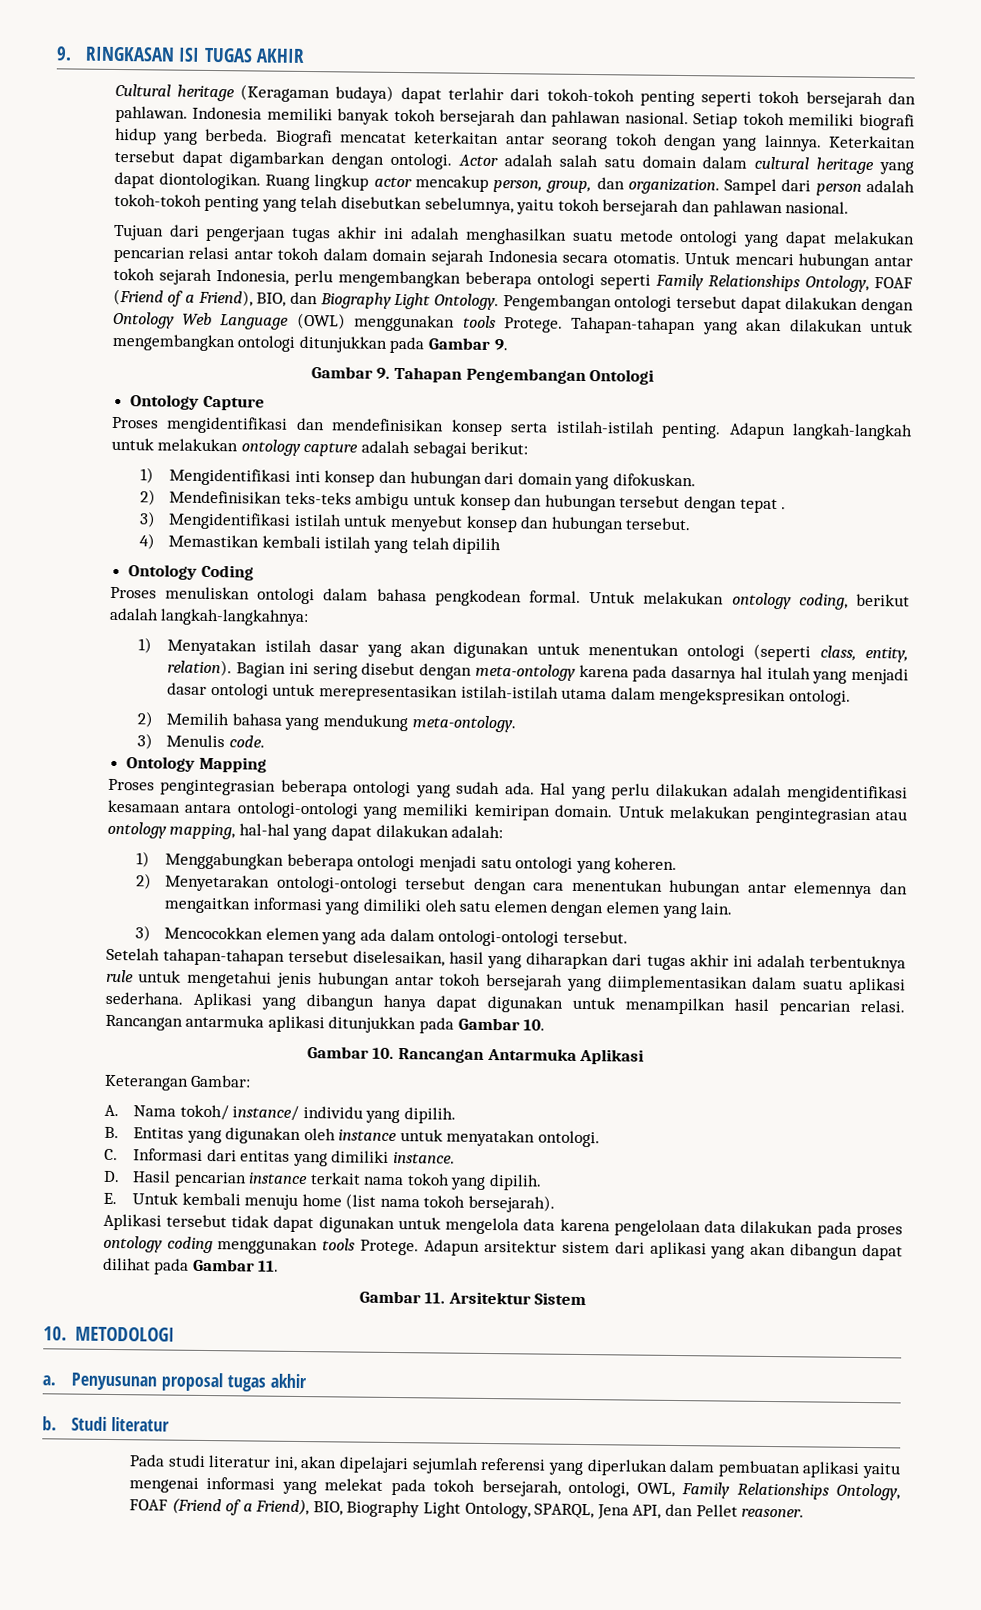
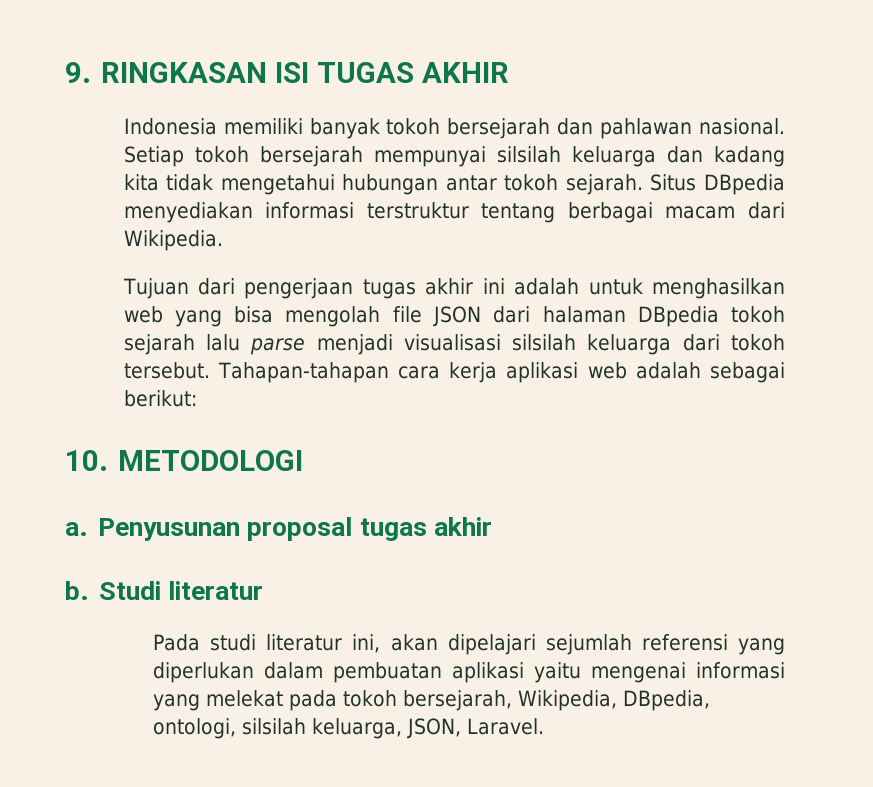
- Cultural heritage (Keragaman budaya) dapat terlahir dari tokoh-tokoh penting seperti tokoh bersejarah dan pahlawan.
- Setiap tokoh memiliki biografi hidup yang berbeda. Biografi mencatat keterkaitan antar seorang tokoh dengan yang lainnya. Keterkaitan tersebut dapat digambarkan dengan ontologi. Actor adalah salah satu domain dalam cultural heritage yang dapat diontologikan. Ruang lingkup actor mencakup person, group, dan organization. Sampel dari person adalah tokoh-tokoh penting yang telah disebutkan sebelumnya, yaitu tokoh bersejarah dan pahlawan nasional.
+ Setiap tokoh bersejarah mempunyai silsilah keluarga dan kadang kita tidak mengetahui hubungan antar tokoh sejarah. Situs DBpedia menyediakan informasi terstruktur tentang berbagai macam dari Wikipedia.
- Tujuan dari pengerjaan tugas akhir ini adalah menghasilkan suatu metode ontologi yang dapat melakukan pencarian relasi antar tokoh dalam domain sejarah Indonesia secara otomatis. Untuk mencari hubungan antar tokoh sejarah Indonesia, perlu mengembangkan beberapa ontologi seperti Family Relationships Ontology, FOAF (Friend of a Friend), BIO, dan Biography Light Ontology. Pengembangan ontologi tersebut dapat dilakukan dengan Ontology Web Language (OWL) menggunakan tools Protege. Tahapan-tahapan yang akan dilakukan untuk mengembangkan ontologi ditunjukkan pada Gambar 9.
- Gambar 9. Tahapan Pengembangan Ontologi
- Ontology Capture
- Proses mengidentifikasi dan mendefinisikan konsep serta istilah-istilah penting. Adapun langkah-langkah untuk melakukan ontology capture adalah sebagai berikut:
- 1) Mengidentifikasi inti konsep dan hubungan dari domain yang difokuskan.
- 2) Mendefinisikan teks-teks ambigu untuk konsep dan hubungan tersebut dengan tepat .
- 3) Mengidentifikasi istilah untuk menyebut konsep dan hubungan tersebut.
- 4) Memastikan kembali istilah yang telah dipilih
- Ontology Coding
- Proses menuliskan ontologi dalam bahasa pengkodean formal. Untuk melakukan ontology coding, berikut adalah langkah-langkahnya:
- 1) Menyatakan istilah dasar yang akan digunakan untuk menentukan ontologi (seperti class, entity, relation). Bagian ini sering disebut dengan meta-ontology karena pada dasarnya hal itulah yang menjadi dasar ontologi untuk merepresentasikan istilah-istilah utama dalam mengekspresikan ontologi.
- 2) Memilih bahasa yang mendukung meta-ontology.
- 3) Menulis code.
- Ontology Mapping
- Proses pengintegrasian beberapa ontologi yang sudah ada. Hal yang perlu dilakukan adalah mengidentifikasi kesamaan antara ontologi-ontologi yang memiliki kemiripan domain. Untuk melakukan pengintegrasian atau ontology mapping, hal-hal yang dapat dilakukan adalah:
- 1) Menggabungkan beberapa ontologi menjadi satu ontologi yang koheren.
- 2) Menyetarakan ontologi-ontologi tersebut dengan cara menentukan hubungan antar elemennya dan mengaitkan informasi yang dimiliki oleh satu elemen dengan elemen yang lain.
- 3) Mencocokkan elemen yang ada dalam ontologi-ontologi tersebut.
- Setelah tahapan-tahapan tersebut diselesaikan, hasil yang diharapkan dari tugas akhir ini adalah terbentuknya rule untuk mengetahui jenis hubungan antar tokoh bersejarah yang diimplementasikan dalam suatu aplikasi sederhana. Aplikasi yang dibangun hanya dapat digunakan untuk menampilkan hasil pencarian relasi. Rancangan antarmuka aplikasi ditunjukkan pada Gambar 10.
- Gambar 10. Rancangan Antarmuka Aplikasi
- Keterangan Gambar:
- A. Nama tokoh/ instance/ individu yang dipilih.
- B. Entitas yang digunakan oleh instance untuk menyatakan ontologi.
- C. Informasi dari entitas yang dimiliki instance.
- D. Hasil pencarian instance terkait nama tokoh yang dipilih.
- E. Untuk kembali menuju home (list nama tokoh bersejarah).
- Aplikasi tersebut tidak dapat digunakan untuk mengelola data karena pengelolaan data dilakukan pada proses ontology coding menggunakan tools Protege. Adapun arsitektur sistem dari aplikasi yang akan dibangun dapat dilihat pada Gambar 11.
- Gambar 11. Arsitektur Sistem
+ Tujuan dari pengerjaan tugas akhir ini adalah untuk menghasilkan web yang bisa mengolah file JSON dari halaman DBpedia tokoh sejarah lalu parse menjadi visualisasi silsilah keluarga dari tokoh tersebut. Tahapan-tahapan cara kerja aplikasi web adalah sebagai berikut:
- Pada studi literatur ini, akan dipelajari sejumlah referensi yang diperlukan dalam pembuatan aplikasi yaitu mengenai informasi yang melekat pada tokoh bersejarah, ontologi, OWL, Family Relationships Ontology, FOAF (Friend of a Friend), BIO, Biography Light Ontology, SPARQL, Jena API, dan Pellet reasoner.
+ Pada studi literatur ini, akan dipelajari sejumlah referensi yang diperlukan dalam pembuatan aplikasi yaitu mengenai informasi yang melekat pada tokoh bersejarah, Wikipedia, DBpedia, ontologi, silsilah keluarga, JSON, Laravel.

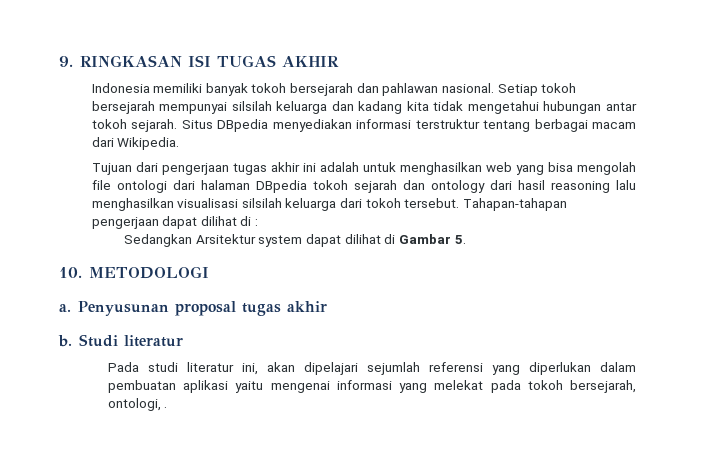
- Tujuan dari pengerjaan tugas akhir ini adalah untuk menghasilkan web yang bisa mengolah file JSON dari halaman DBpedia tokoh sejarah lalu parse menjadi visualisasi silsilah keluarga dari tokoh tersebut.
+ Tujuan dari pengerjaan tugas akhir ini adalah untuk menghasilkan web yang bisa mengolah file ontologi dari halaman DBpedia tokoh sejarah dan ontology dari hasil reasoning lalu menghasilkan visualisasi silsilah keluarga dari tokoh tersebut.
- Tahapan-tahapan cara kerja aplikasi web adalah sebagai berikut:
+ Tahapan-tahapan pengerjaan dapat dilihat di :
+ Sedangkan Arsitektur system dapat dilihat di Gambar 5.
- Pada studi literatur ini, akan dipelajari sejumlah referensi yang diperlukan dalam pembuatan aplikasi yaitu mengenai informasi yang melekat pada tokoh bersejarah, Wikipedia, DBpedia, ontologi, silsilah keluarga, JSON, Laravel.
+ Pada studi literatur ini, akan dipelajari sejumlah referensi yang diperlukan dalam pembuatan aplikasi yaitu mengenai informasi yang melekat pada tokoh bersejarah, ontologi, .

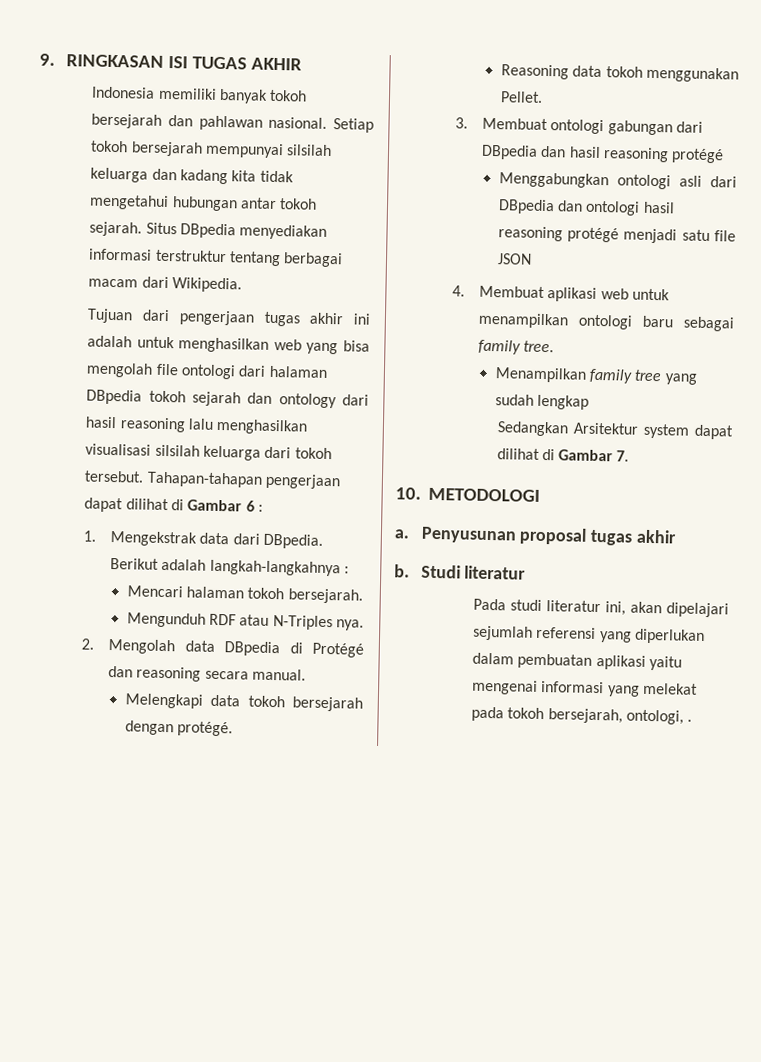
- Tahapan-tahapan pengerjaan dapat dilihat di :
+ Tahapan-tahapan pengerjaan dapat dilihat di Gambar 6 :
+ 1. Mengekstrak data dari DBpedia. Berikut adalah langkah-langkahnya :
+ Mencari halaman tokoh bersejarah.
+ Mengunduh RDF atau N-Triples nya.
+ 2. Mengolah data DBpedia di Protégé dan reasoning secara manual.
+ Melengkapi data tokoh bersejarah dengan protégé.
+ Reasoning data tokoh menggunakan Pellet.
+ 3. Membuat ontologi gabungan dari DBpedia dan hasil reasoning protégé
+ Menggabungkan ontologi asli dari DBpedia dan ontologi hasil reasoning protégé menjadi satu file JSON
+ 4. Membuat aplikasi web untuk menampilkan ontologi baru sebagai family tree.
+ Menampilkan family tree yang sudah lengkap
- Sedangkan Arsitektur system dapat dilihat di Gambar 5.
+ Sedangkan Arsitektur system dapat dilihat di Gambar 7.

